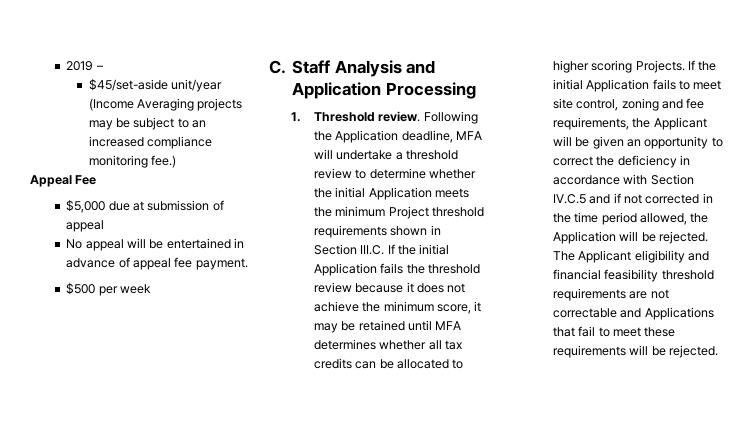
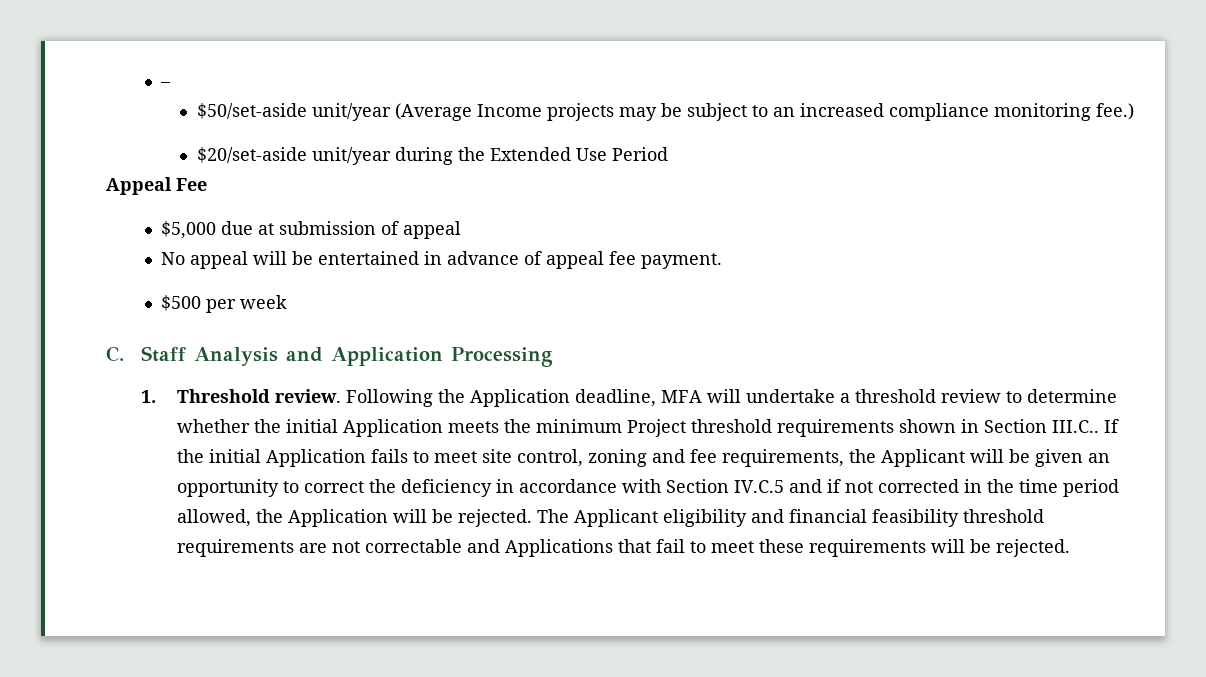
- 2019 –
+ –
- $45/set-aside unit/year (Income Averaging projects may be subject to an increased compliance monitoring fee.)
+ $50/set-aside unit/year (Average Income projects may be subject to an increased compliance monitoring fee.)
+ $20/set-aside unit/year during the Extended Use Period
- Following the Application deadline, MFA will undertake a threshold review to determine whether the initial Application meets the minimum Project threshold requirements shown in Section III.C. If the initial Application fails the threshold review because it does not achieve the minimum score, it may be retained until MFA determines whether all tax credits can be allocated to higher scoring Projects.
+ Following the Application deadline, MFA will undertake a threshold review to determine whether the initial Application meets the minimum Project threshold requirements shown in Section III.C..

